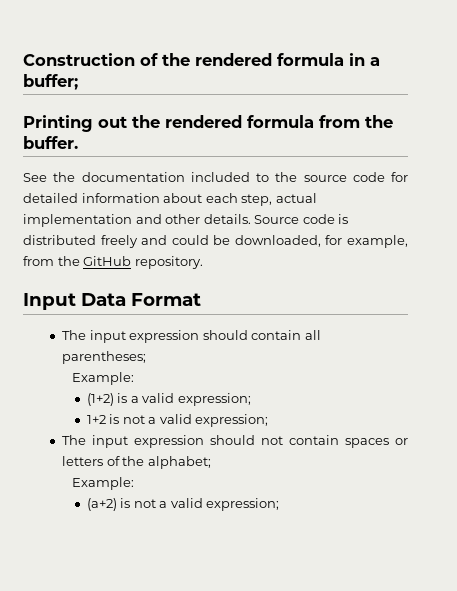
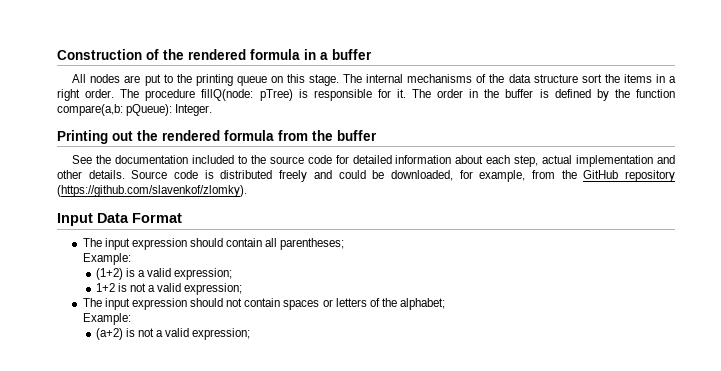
- Construction of the rendered formula in a buffer;
+ Construction of the rendered formula in a buffer
+ All nodes are put to the printing queue on this stage. The internal mechanisms of the data structure sort the items in a right order. The procedure fillQ(node: pTree) is responsible for it. The order in the buffer is defined by the function compare(a,b: pQueue): Integer.
- Printing out the rendered formula from the buffer.
+ Printing out the rendered formula from the buffer
- Source code is distributed freely and could be downloaded, for example, from the GitHub repository.
+ Source code is distributed freely and could be downloaded, for example, from the GitHub repository (https://github.com/slavenkof/zlomky).

